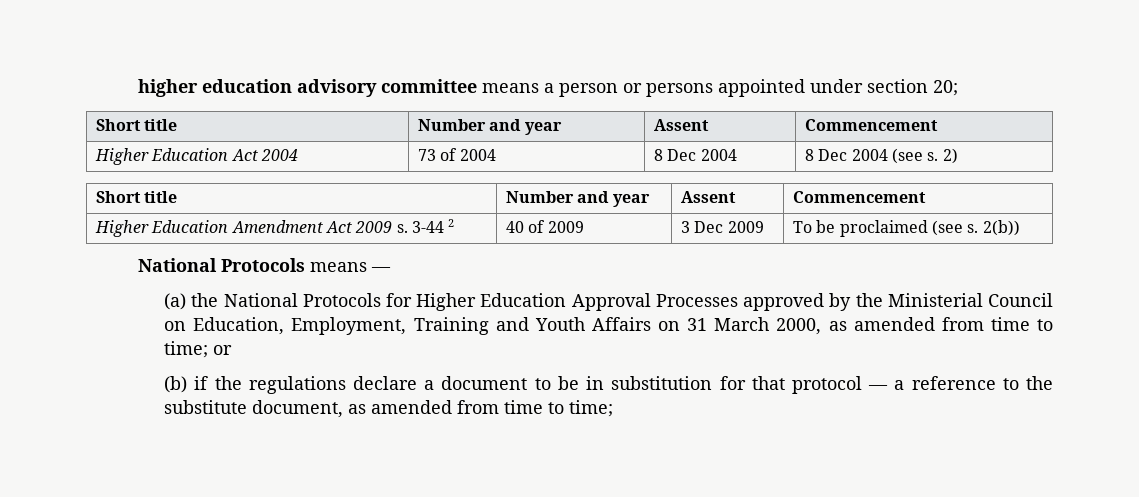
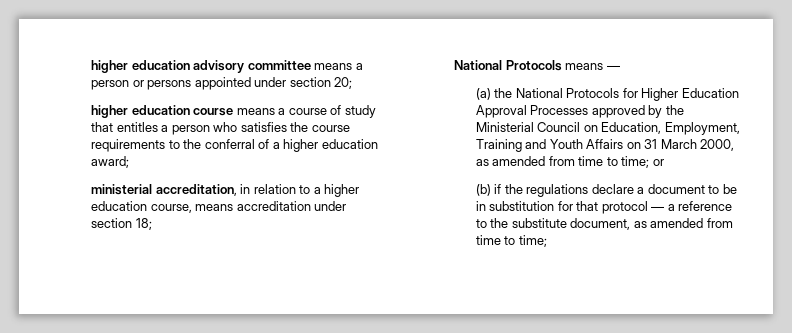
  higher education advisory committee means a person or persons appointed under section 20;
- Short title | Number and year | Assent | Commencement
- Higher Education Act 2004 | 73 of 2004 | 8 Dec 2004 | 8 Dec 2004 (see s. 2)
- Short title | Number and year | Assent | Commencement
- Higher Education Amendment Act 2009 s. 3-44 2 | 40 of 2009 | 3 Dec 2009 | To be proclaimed (see s. 2(b))
+ higher education course means a course of study that entitles a person who satisfies the course requirements to the conferral of a higher education award;
+ ministerial accreditation, in relation to a higher education course, means accreditation under section 18;

